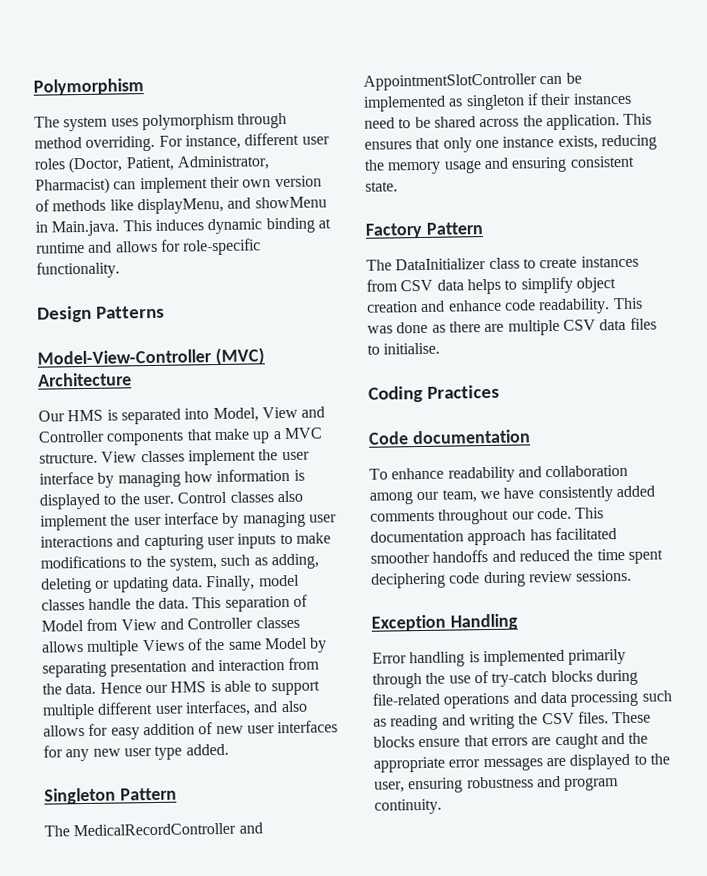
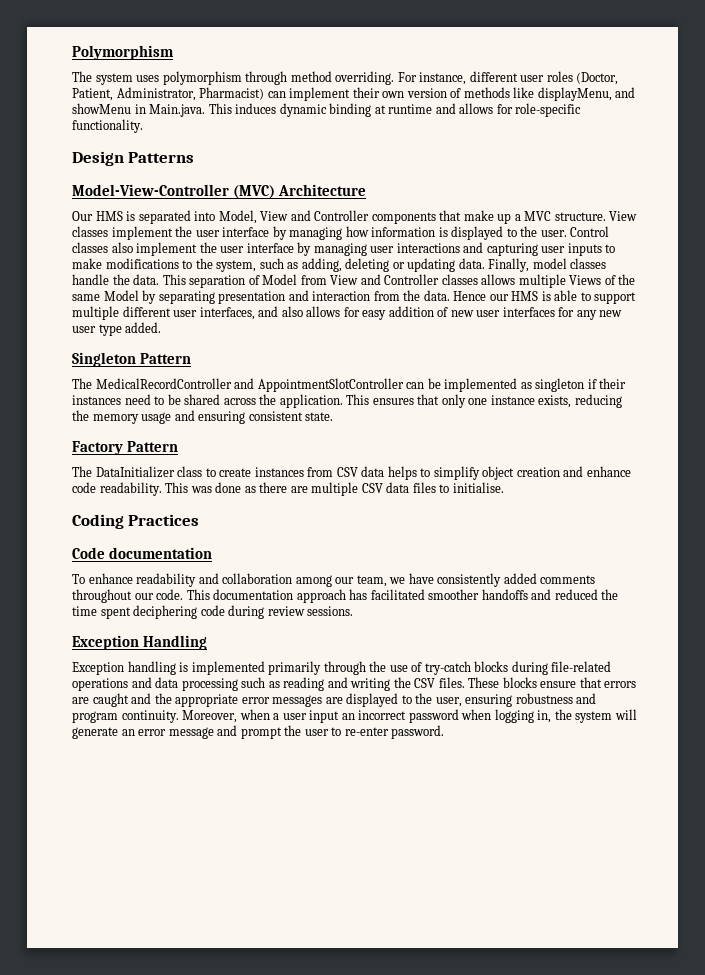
- Error handling is implemented primarily through the use of try-catch blocks during file-related operations and data processing such as reading and writing the CSV files.
+ Exception handling is implemented primarily through the use of try-catch blocks during file-related operations and data processing such as reading and writing the CSV files.
+ Moreover, when a user input an incorrect password when logging in, the system will generate an error message and prompt the user to re-enter password.

